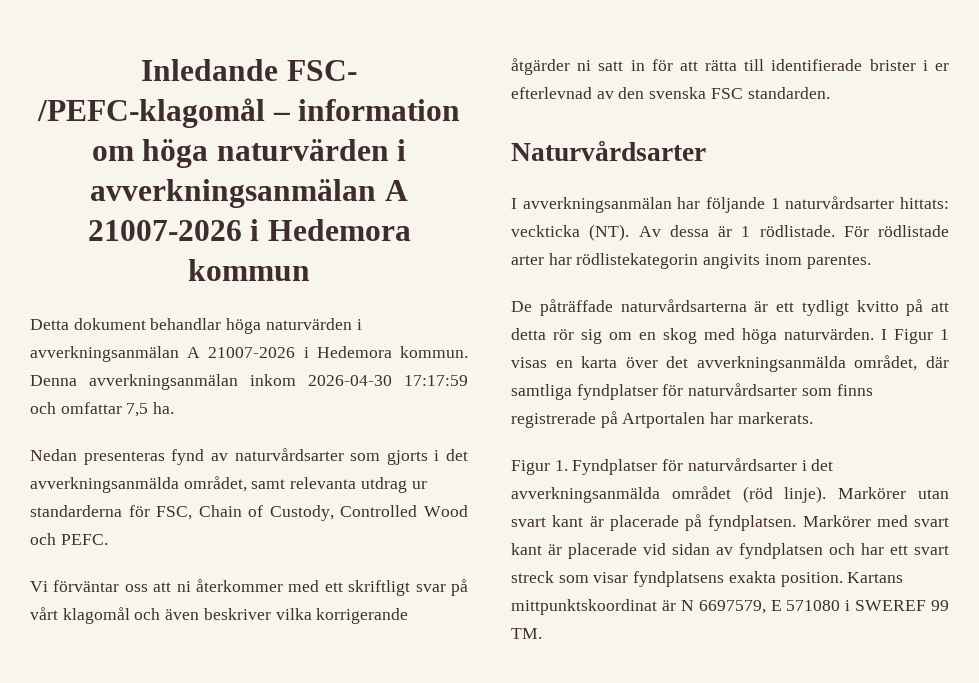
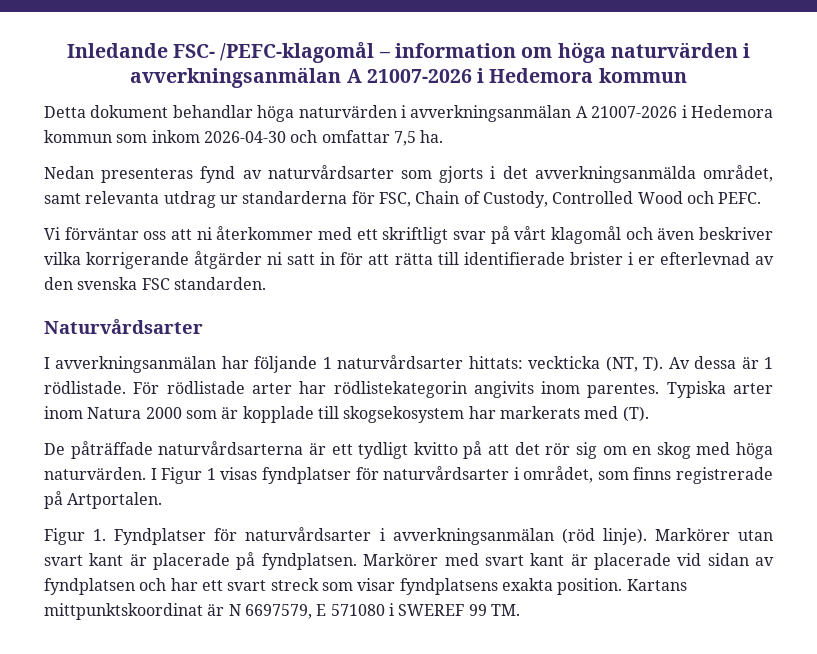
- Detta dokument behandlar höga naturvärden i avverkningsanmälan A 21007-2026 i Hedemora kommun. Denna avverkningsanmälan inkom 2026-04-30 17:17:59 och omfattar 7,5 ha.
+ Detta dokument behandlar höga naturvärden i avverkningsanmälan A 21007-2026 i Hedemora kommun som inkom 2026-04-30 och omfattar 7,5 ha.
- I avverkningsanmälan har följande 1 naturvårdsarter hittats: veckticka (NT). Av dessa är 1 rödlistade.
+ I avverkningsanmälan har följande 1 naturvårdsarter hittats: veckticka (NT, T). Av dessa är 1 rödlistade.
+ Typiska arter inom Natura 2000 som är kopplade till skogsekosystem har markerats med (T).
- De påträffade naturvårdsarterna är ett tydligt kvitto på att detta rör sig om en skog med höga naturvärden.
+ De påträffade naturvårdsarterna är ett tydligt kvitto på att det rör sig om en skog med höga naturvärden.
- I Figur 1 visas en karta över det avverkningsanmälda området, där samtliga fyndplatser för naturvårdsarter som finns registrerade på Artportalen har markerats.
+ I Figur 1 visas fyndplatser för naturvårdsarter i området, som finns registrerade på Artportalen.
- Figur 1. Fyndplatser för naturvårdsarter i det avverkningsanmälda området (röd linje).
+ Figur 1. Fyndplatser för naturvårdsarter i avverkningsanmälan (röd linje).

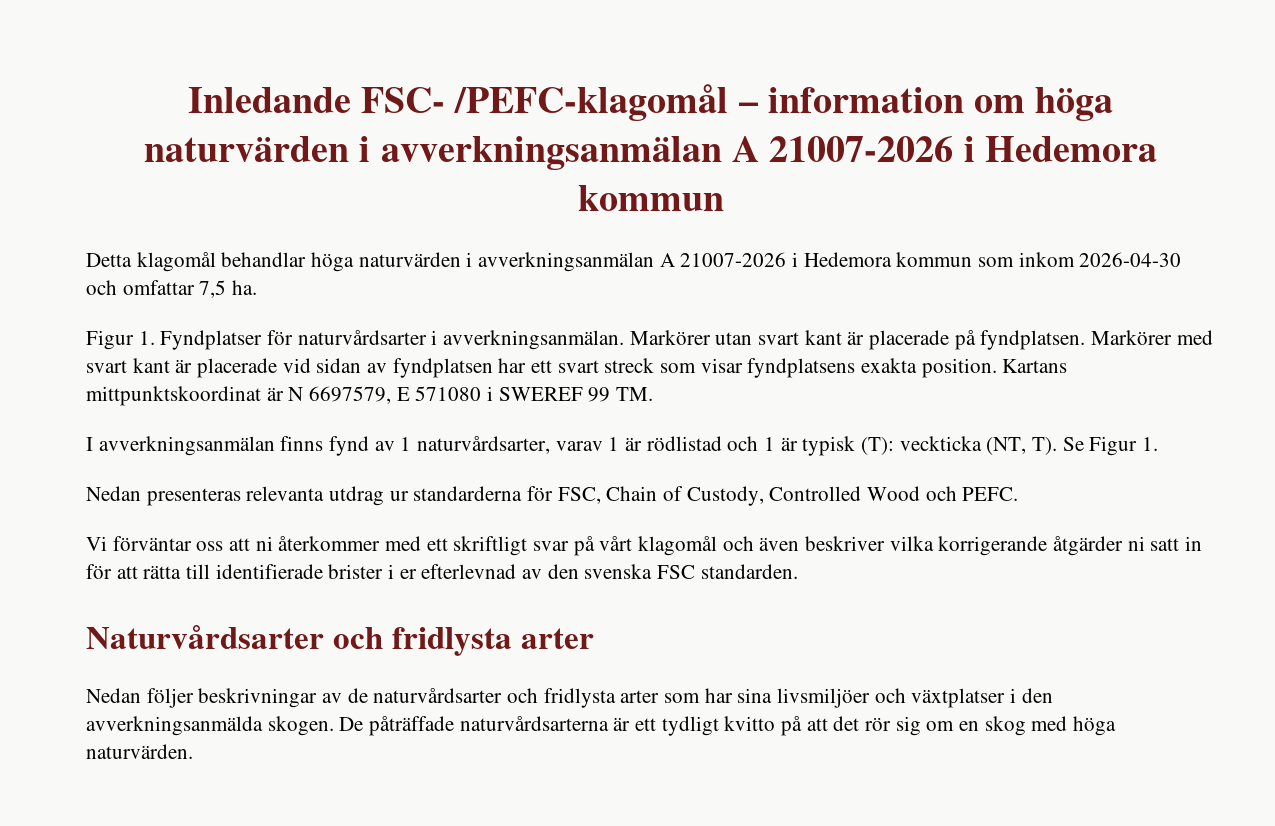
- Detta dokument behandlar höga naturvärden i avverkningsanmälan A 21007-2026 i Hedemora kommun som inkom 2026-04-30 och omfattar 7,5 ha.
+ Detta klagomål behandlar höga naturvärden i avverkningsanmälan A 21007-2026 i Hedemora kommun som inkom 2026-04-30 och omfattar 7,5 ha.
- Nedan presenteras fynd av naturvårdsarter som gjorts i det avverkningsanmälda området, samt relevanta utdrag ur standarderna för FSC, Chain of Custody, Controlled Wood och PEFC.
+ Figur 1. Fyndplatser för naturvårdsarter i avverkningsanmälan. Markörer utan svart kant är placerade på fyndplatsen. Markörer med svart kant är placerade vid sidan av fyndplatsen har ett svart streck som visar fyndplatsens exakta position. Kartans mittpunktskoordinat är N 6697579, E 571080 i SWEREF 99 TM.
+ I avverkningsanmälan finns fynd av 1 naturvårdsarter, varav 1 är rödlistad och 1 är typisk (T): veckticka (NT, T). Se Figur 1.
+ Nedan presenteras relevanta utdrag ur standarderna för FSC, Chain of Custody, Controlled Wood och PEFC.
- Naturvårdsarter
- I avverkningsanmälan har följande 1 naturvårdsarter hittats: veckticka (NT, T). Av dessa är 1 rödlistade. För rödlistade arter har rödlistekategorin angivits inom parentes. Typiska arter inom Natura 2000 som är kopplade till skogsekosystem har markerats med (T).
- De påträffade naturvårdsarterna är ett tydligt kvitto på att det rör sig om en skog med höga naturvärden. I Figur 1 visas fyndplatser för naturvårdsarter i området, som finns registrerade på Artportalen.
- Figur 1. Fyndplatser för naturvårdsarter i avverkningsanmälan (röd linje). Markörer utan svart kant är placerade på fyndplatsen. Markörer med svart kant är placerade vid sidan av fyndplatsen och har ett svart streck som visar fyndplatsens exakta position. Kartans mittpunktskoordinat är N 6697579, E 571080 i SWEREF 99 TM.
+ Naturvårdsarter och fridlysta arter
+ Nedan följer beskrivningar av de naturvårdsarter och fridlysta arter som har sina livsmiljöer och växtplatser i den avverkningsanmälda skogen. De påträffade naturvårdsarterna är ett tydligt kvitto på att det rör sig om en skog med höga naturvärden.

